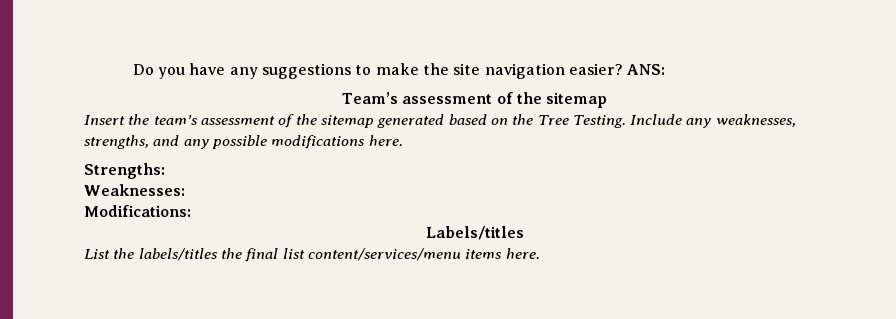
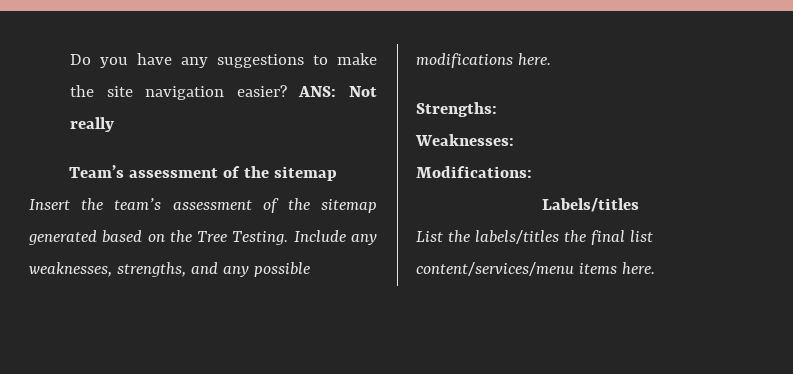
- ANS:
+ ANS: Not really

